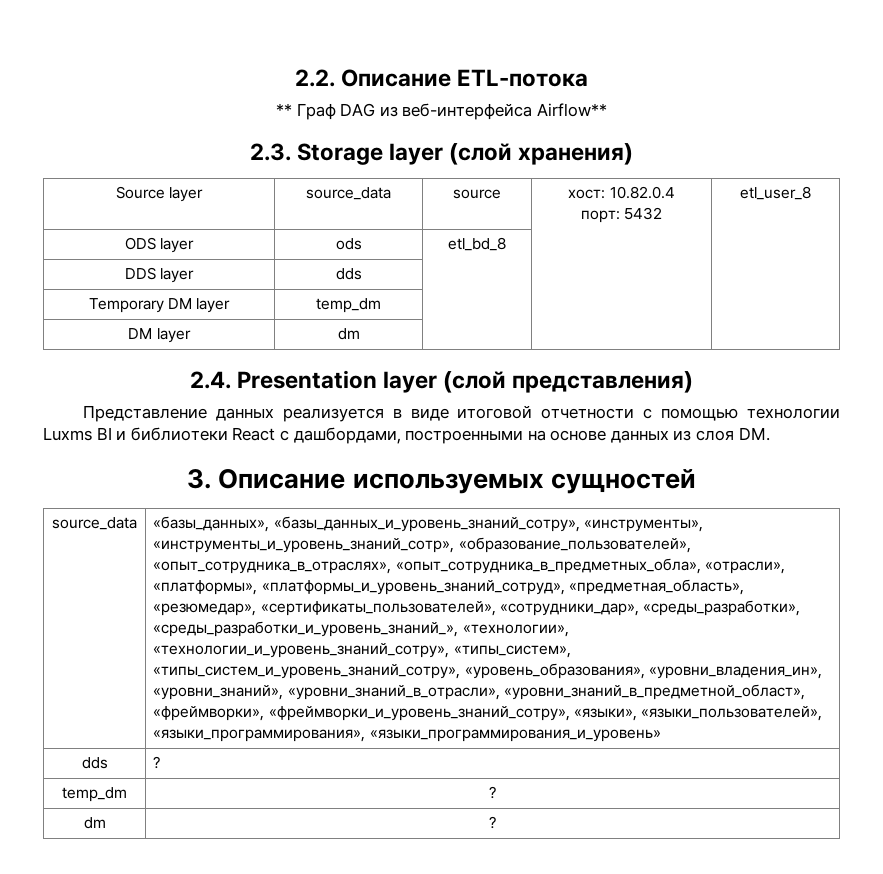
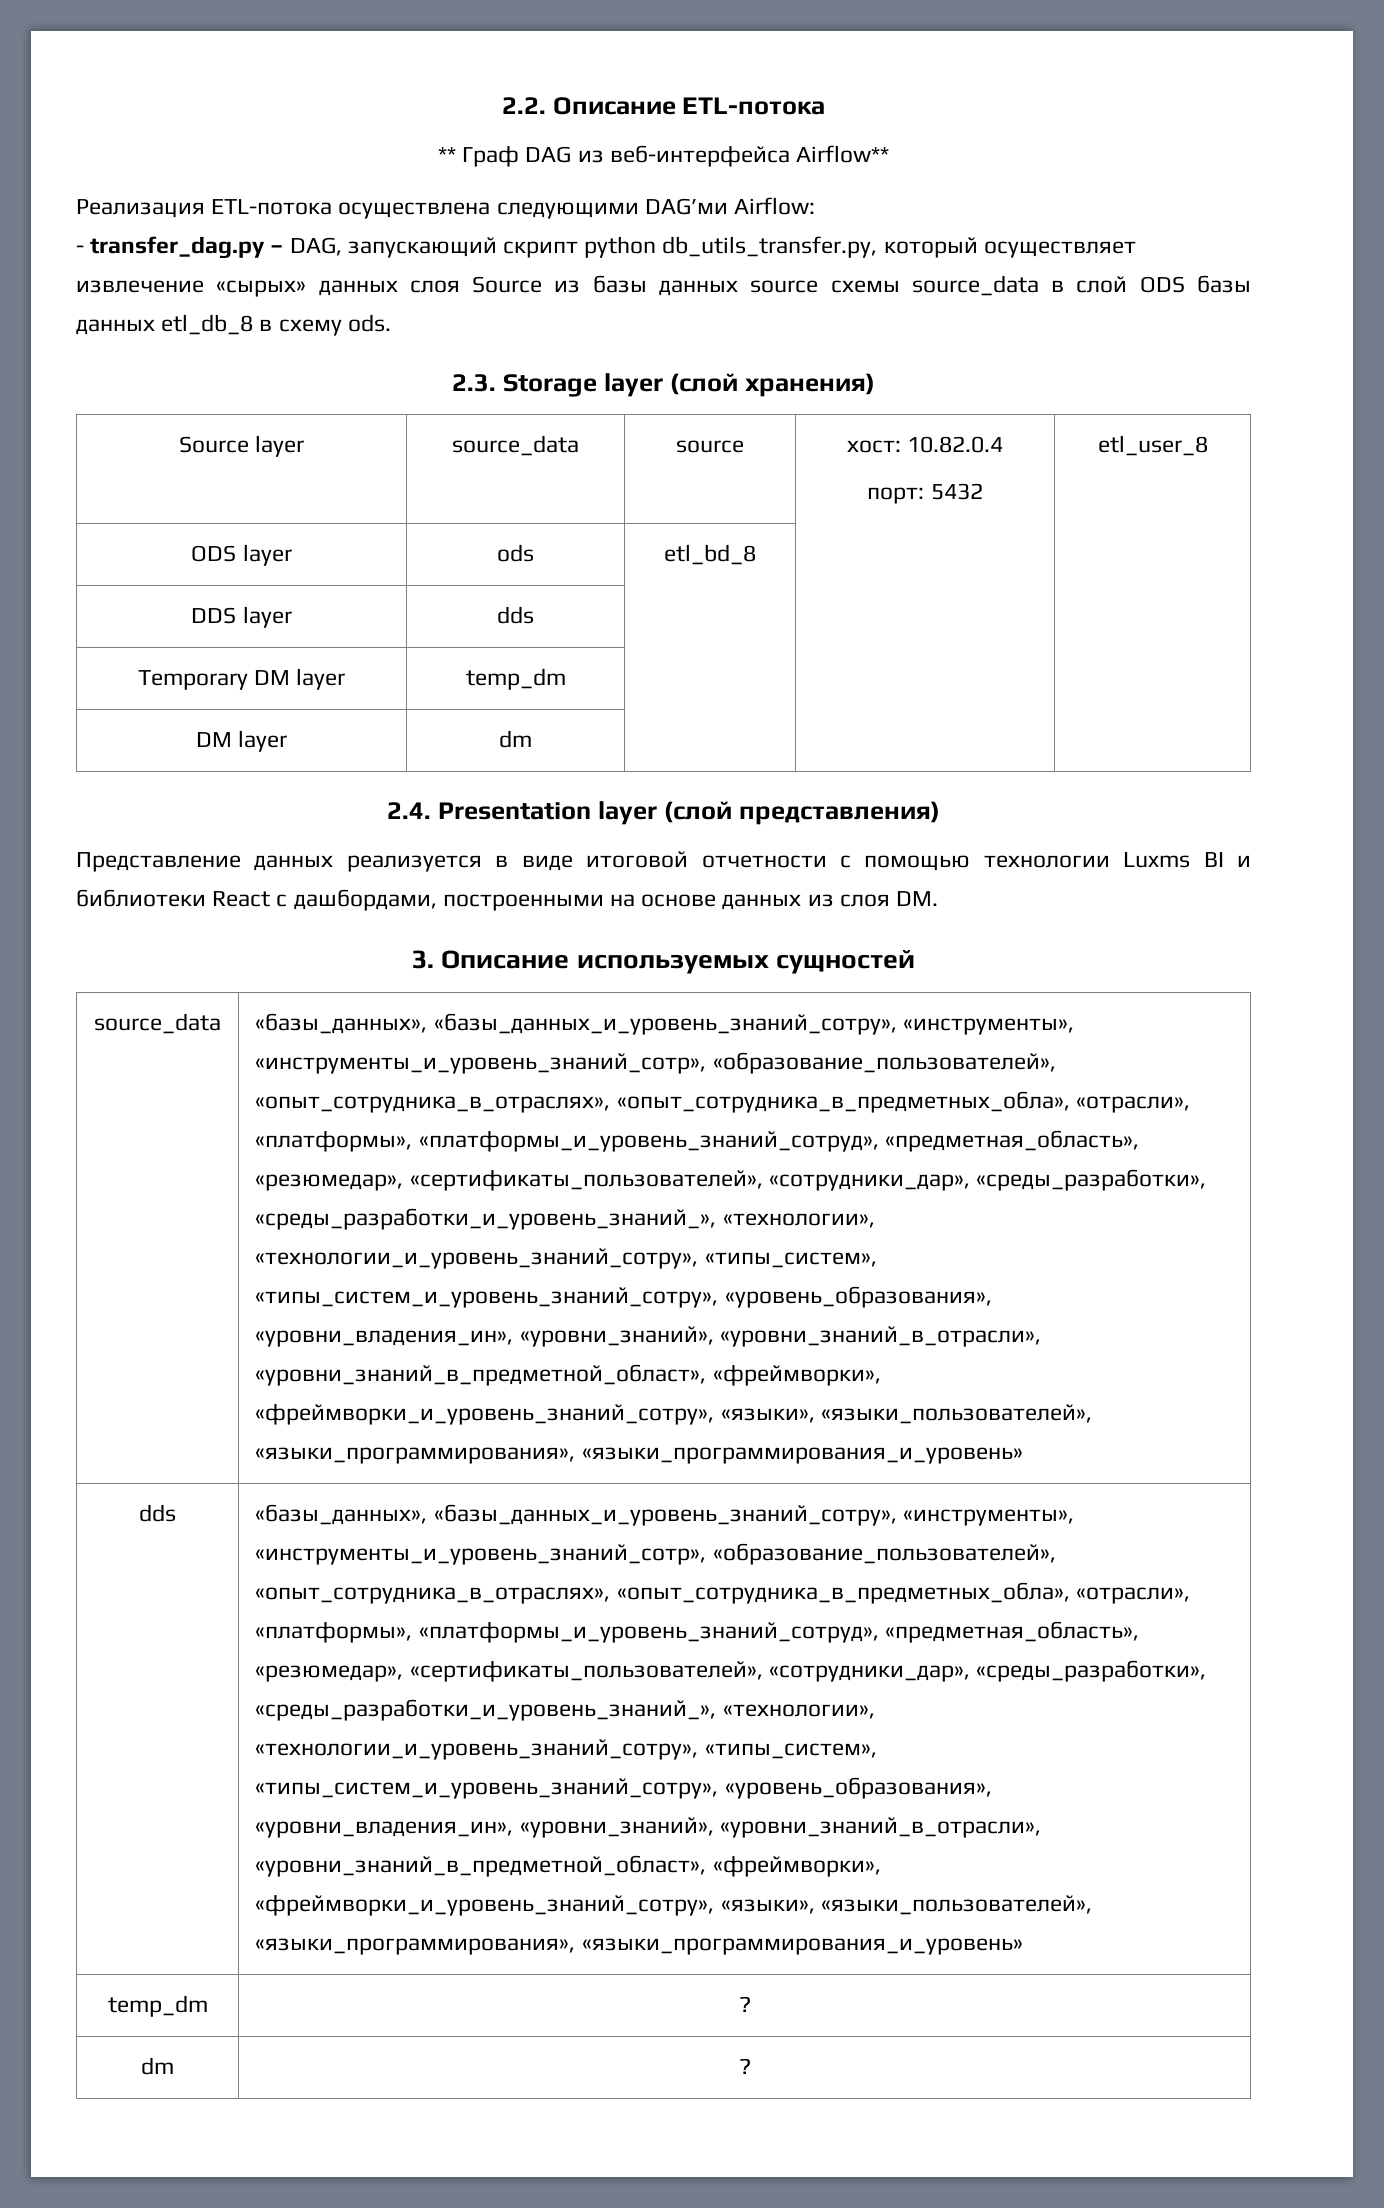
+ Реализация ETL-потока осуществлена следующими DAG’ми Airflow:
+ - transfer_dag.py – DAG, запускающий скрипт python db_utils_transfer.py, который осуществляет извлечение «сырых» данных слоя Source из базы данных source схемы source_data в слой ODS базы данных etl_db_8 в схему ods.
- dds | ?
+ dds | «базы_данных», «базы_данных_и_уровень_знаний_сотру», «инструменты», «инструменты_и_уровень_знаний_сотр», «образование_пользователей», «опыт_сотрудника_в_отраслях», «опыт_сотрудника_в_предметных_обла», «отрасли», «платформы», «платформы_и_уровень_знаний_сотруд», «предметная_область», «резюмедар», «сертификаты_пользователей», «сотрудники_дар», «среды_разработки», «среды_разработки_и_уровень_знаний_», «технологии», «технологии_и_уровень_знаний_сотру», «типы_систем», «типы_систем_и_уровень_знаний_сотру», «уровень_образования», «уровни_владения_ин», «уровни_знаний», «уровни_знаний_в_отрасли», «уровни_знаний_в_предметной_област», «фреймворки», «фреймворки_и_уровень_знаний_сотру», «языки», «языки_пользователей», «языки_программирования», «языки_программирования_и_уровень»

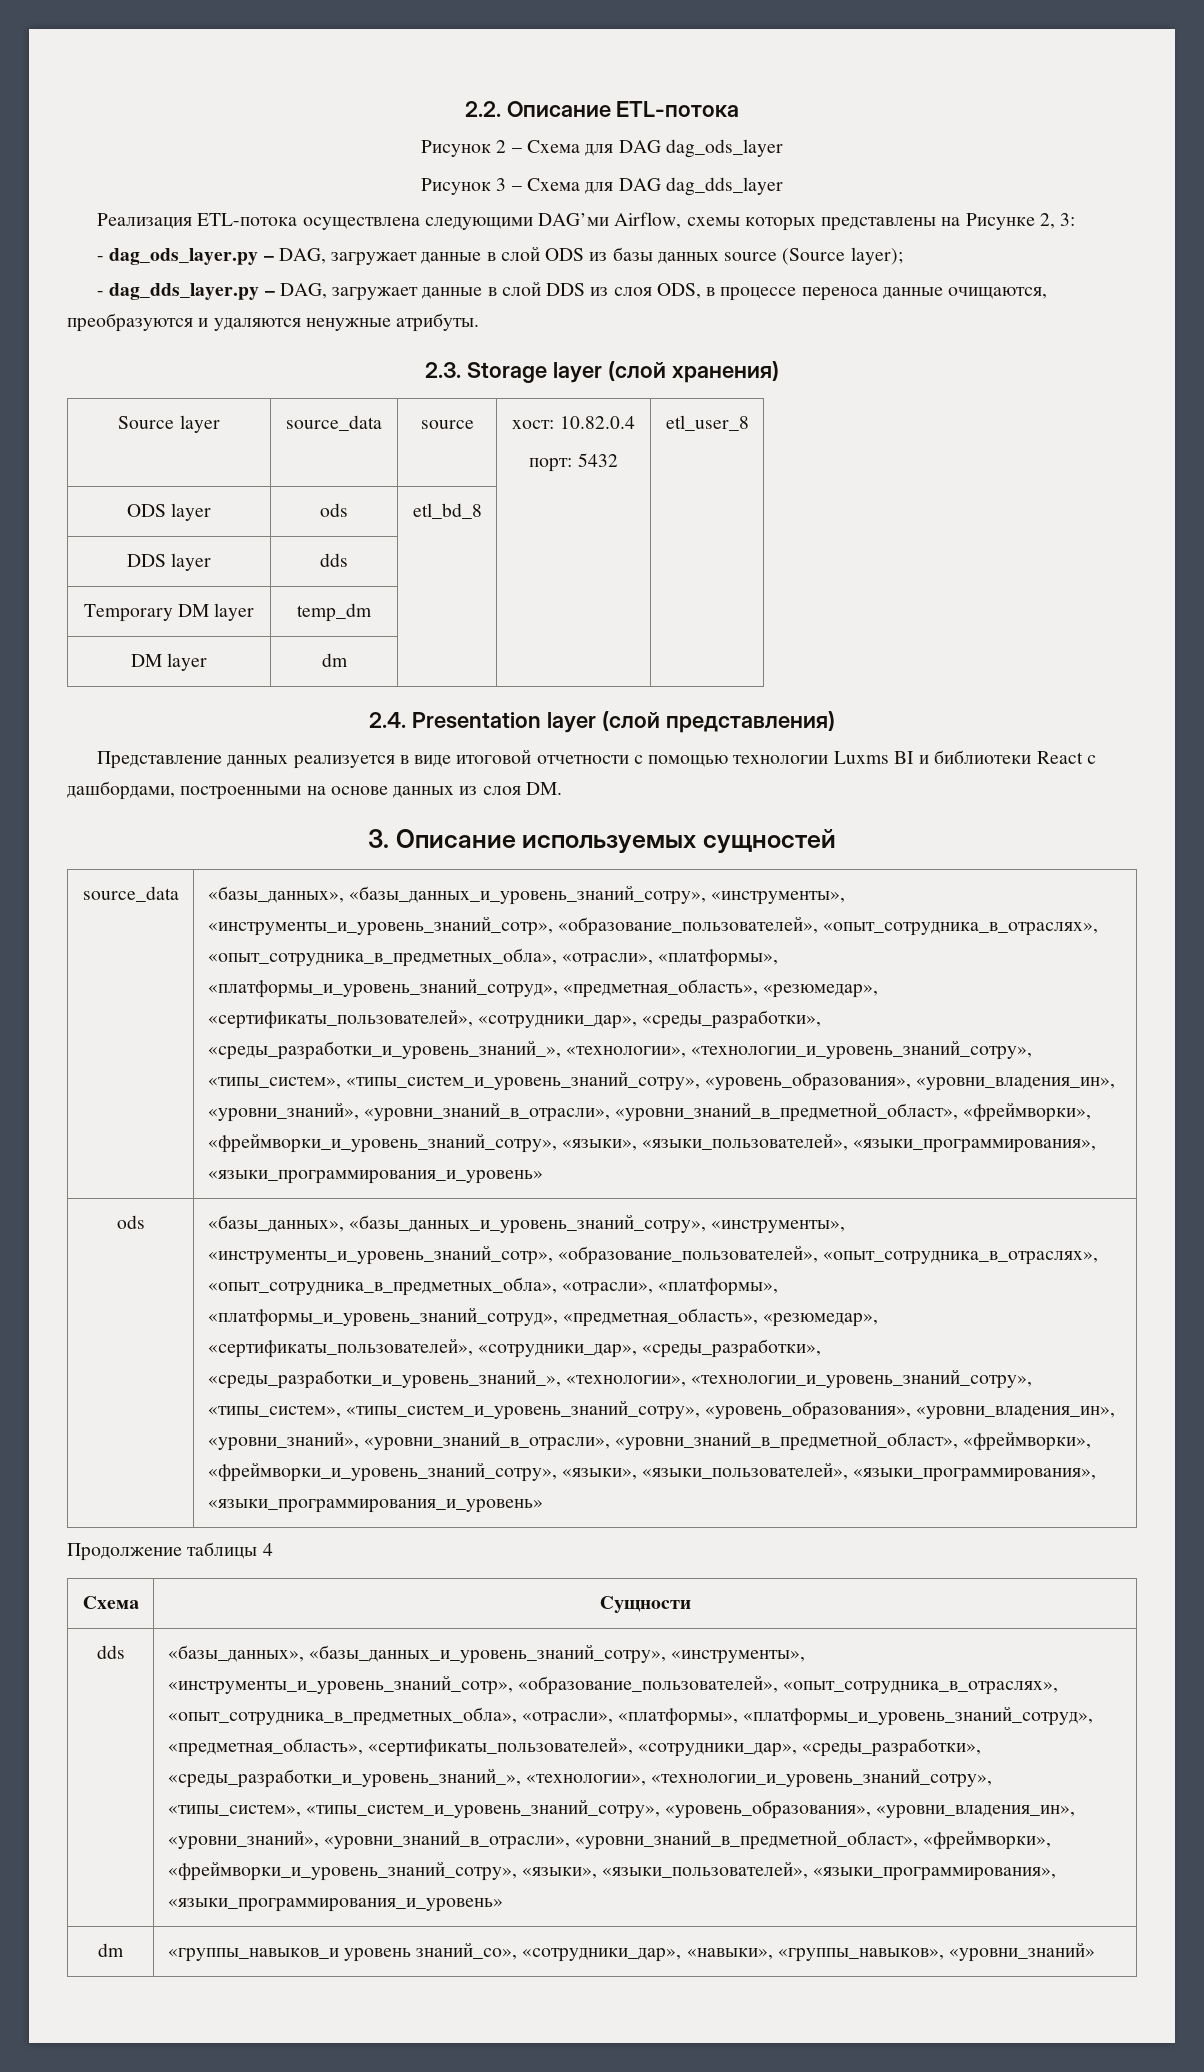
- ** Граф DAG из веб-интерфейса Airflow**
+ Рисунок 2 – Схема для DAG dag_ods_layer
+ Рисунок 3 – Схема для DAG dag_dds_layer
- Реализация ETL-потока осуществлена следующими DAG’ми Airflow:
- - transfer_dag.py – DAG, запускающий скрипт python db_utils_transfer.py, который осуществляет извлечение «сырых» данных слоя Source из базы данных source схемы source_data в слой ODS базы данных etl_db_8 в схему ods.
+ Реализация ETL-потока осуществлена следующими DAG’ми Airflow, схемы которых представлены на Рисунке 2, 3:
+ - dag_ods_layer.py – DAG, загружает данные в слой ODS из базы данных source (Source layer);
+ - dag_dds_layer.py – DAG, загружает данные в слой DDS из слоя ODS, в процессе переноса данные очищаются, преобразуются и удаляются ненужные атрибуты.
- dds | «базы_данных», «базы_данных_и_уровень_знаний_сотру», «инструменты», «инструменты_и_уровень_знаний_сотр», «образование_пользователей», «опыт_сотрудника_в_отраслях», «опыт_сотрудника_в_предметных_обла», «отрасли», «платформы», «платформы_и_уровень_знаний_сотруд», «предметная_область», «резюмедар», «сертификаты_пользователей», «сотрудники_дар», «среды_разработки», «среды_разработки_и_уровень_знаний_», «технологии», «технологии_и_уровень_знаний_сотру», «типы_систем», «типы_систем_и_уровень_знаний_сотру», «уровень_образования», «уровни_владения_ин», «уровни_знаний», «уровни_знаний_в_отрасли», «уровни_знаний_в_предметной_област», «фреймворки», «фреймворки_и_уровень_знаний_сотру», «языки», «языки_пользователей», «языки_программирования», «языки_программирования_и_уровень»
+ ods | «базы_данных», «базы_данных_и_уровень_знаний_сотру», «инструменты», «инструменты_и_уровень_знаний_сотр», «образование_пользователей», «опыт_сотрудника_в_отраслях», «опыт_сотрудника_в_предметных_обла», «отрасли», «платформы», «платформы_и_уровень_знаний_сотруд», «предметная_область», «резюмедар», «сертификаты_пользователей», «сотрудники_дар», «среды_разработки», «среды_разработки_и_уровень_знаний_», «технологии», «технологии_и_уровень_знаний_сотру», «типы_систем», «типы_систем_и_уровень_знаний_сотру», «уровень_образования», «уровни_владения_ин», «уровни_знаний», «уровни_знаний_в_отрасли», «уровни_знаний_в_предметной_област», «фреймворки», «фреймворки_и_уровень_знаний_сотру», «языки», «языки_пользователей», «языки_программирования», «языки_программирования_и_уровень»
- temp_dm | ?
- dm | ?
+ Продолжение таблицы 4
+ Схема | Сущности
+ dds | «базы_данных», «базы_данных_и_уровень_знаний_сотру», «инструменты», «инструменты_и_уровень_знаний_сотр», «образование_пользователей», «опыт_сотрудника_в_отраслях», «опыт_сотрудника_в_предметных_обла», «отрасли», «платформы», «платформы_и_уровень_знаний_сотруд», «предметная_область», «сертификаты_пользователей», «сотрудники_дар», «среды_разработки», «среды_разработки_и_уровень_знаний_», «технологии», «технологии_и_уровень_знаний_сотру», «типы_систем», «типы_систем_и_уровень_знаний_сотру», «уровень_образования», «уровни_владения_ин», «уровни_знаний», «уровни_знаний_в_отрасли», «уровни_знаний_в_предметной_област», «фреймворки», «фреймворки_и_уровень_знаний_сотру», «языки», «языки_пользователей», «языки_программирования», «языки_программирования_и_уровень»
+ dm | «группы_навыков_и уровень знаний_со», «сотрудники_дар», «навыки», «группы_навыков», «уровни_знаний»

